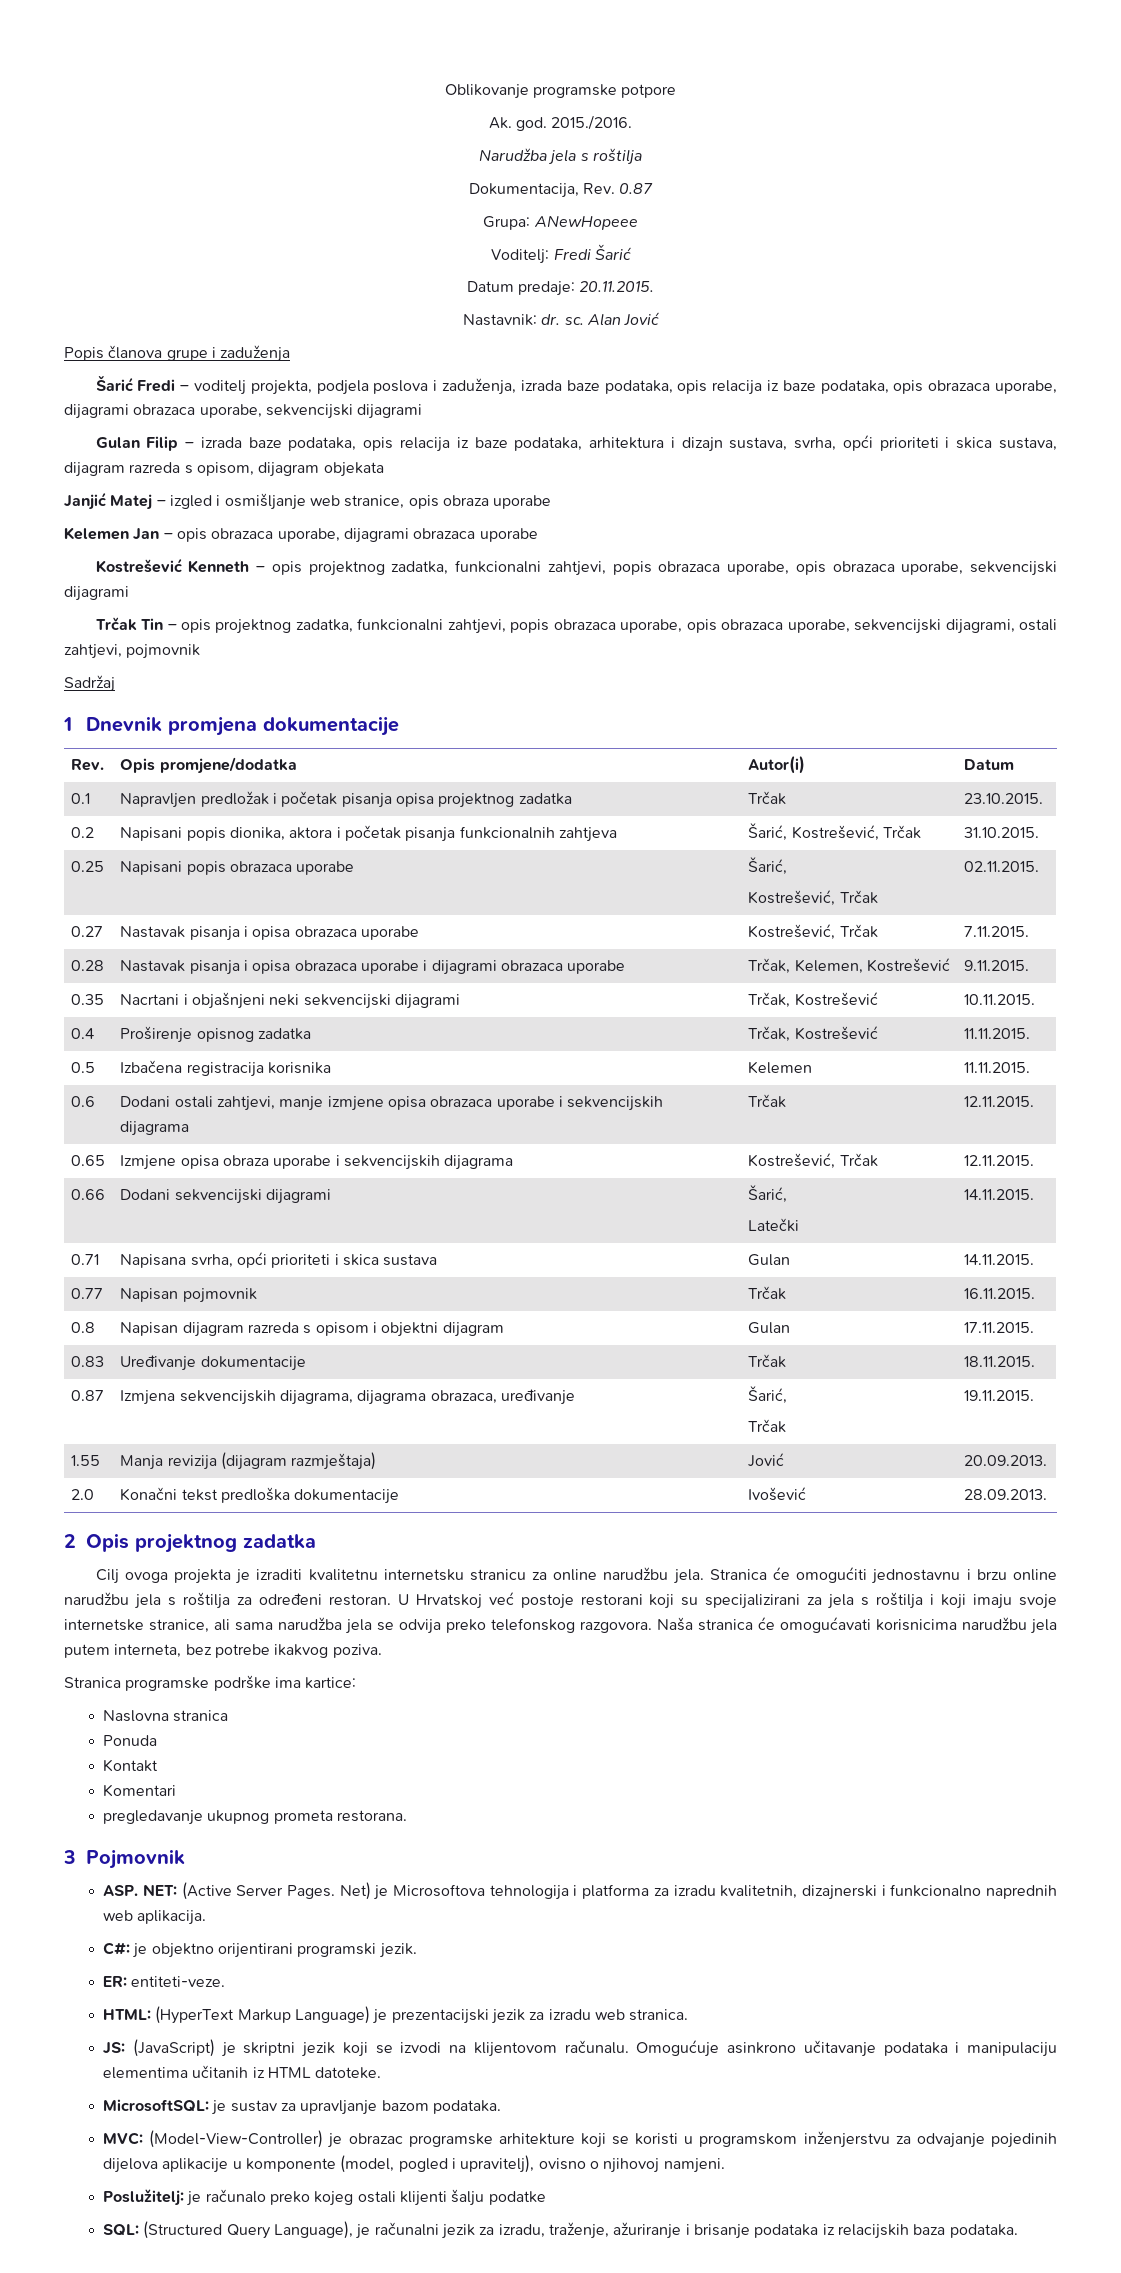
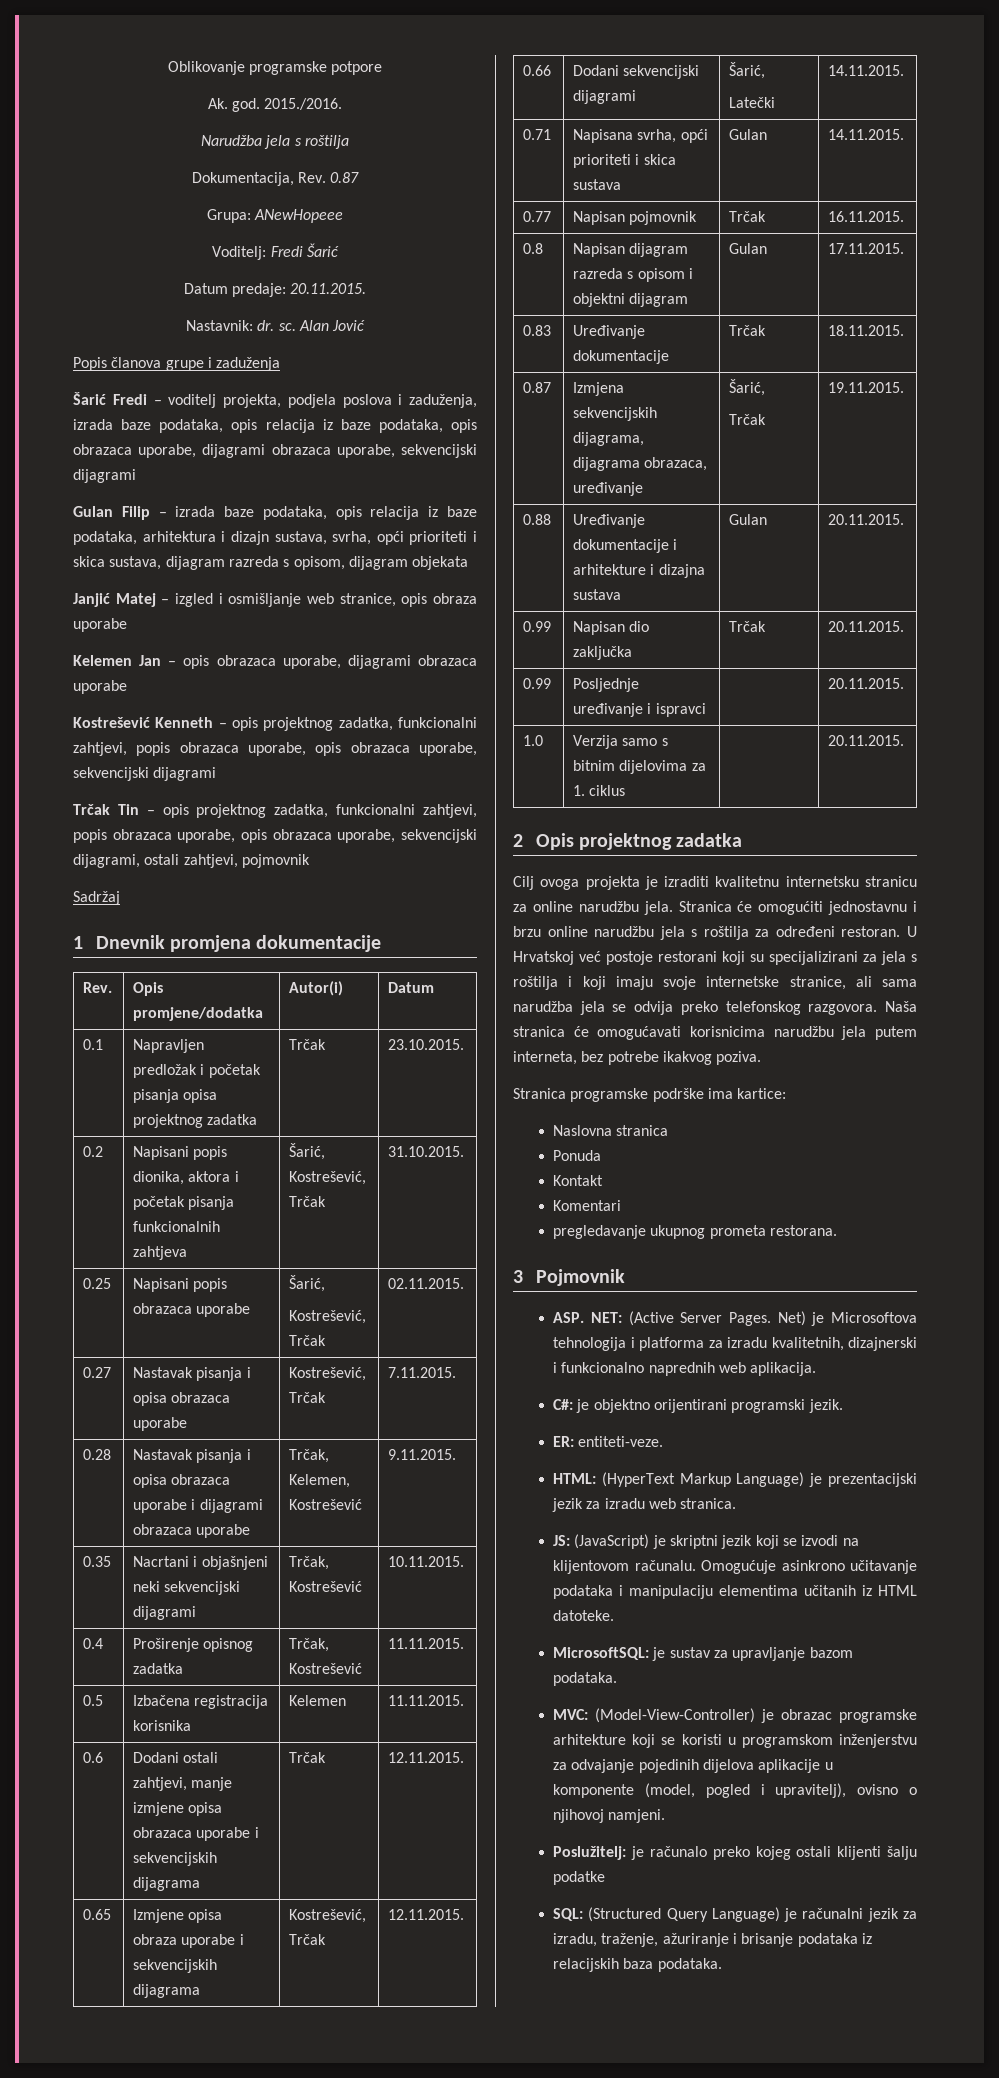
- 1.55 | Manja revizija (dijagram razmještaja) | Jović | 20.09.2013.
- 2.0 | Konačni tekst predloška dokumentacije | Ivošević | 28.09.2013.
+ 0.88 | Uređivanje dokumentacije i arhitekture i dizajna sustava | Gulan | 20.11.2015.
+ 0.99 | Napisan dio zaključka | Trčak | 20.11.2015.
+ 0.99 | Posljednje uređivanje i ispravci | | 20.11.2015.
+ 1.0 | Verzija samo s bitnim dijelovima za 1. ciklus | | 20.11.2015.
- SQL: (Structured Query Language), je računalni jezik za izradu, traženje, ažuriranje i brisanje podataka iz relacijskih baza podataka.
+ SQL: (Structured Query Language) je računalni jezik za izradu, traženje, ažuriranje i brisanje podataka iz relacijskih baza podataka.

